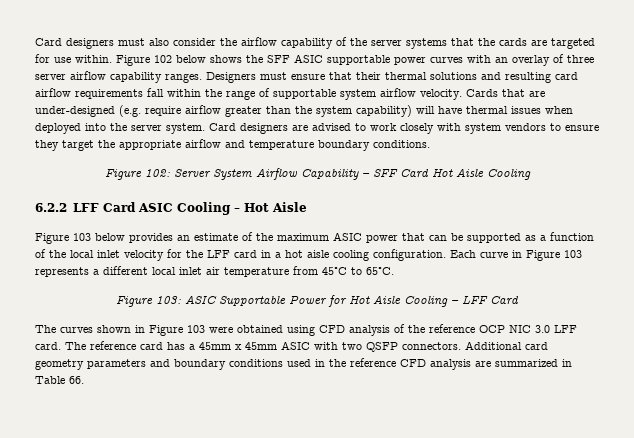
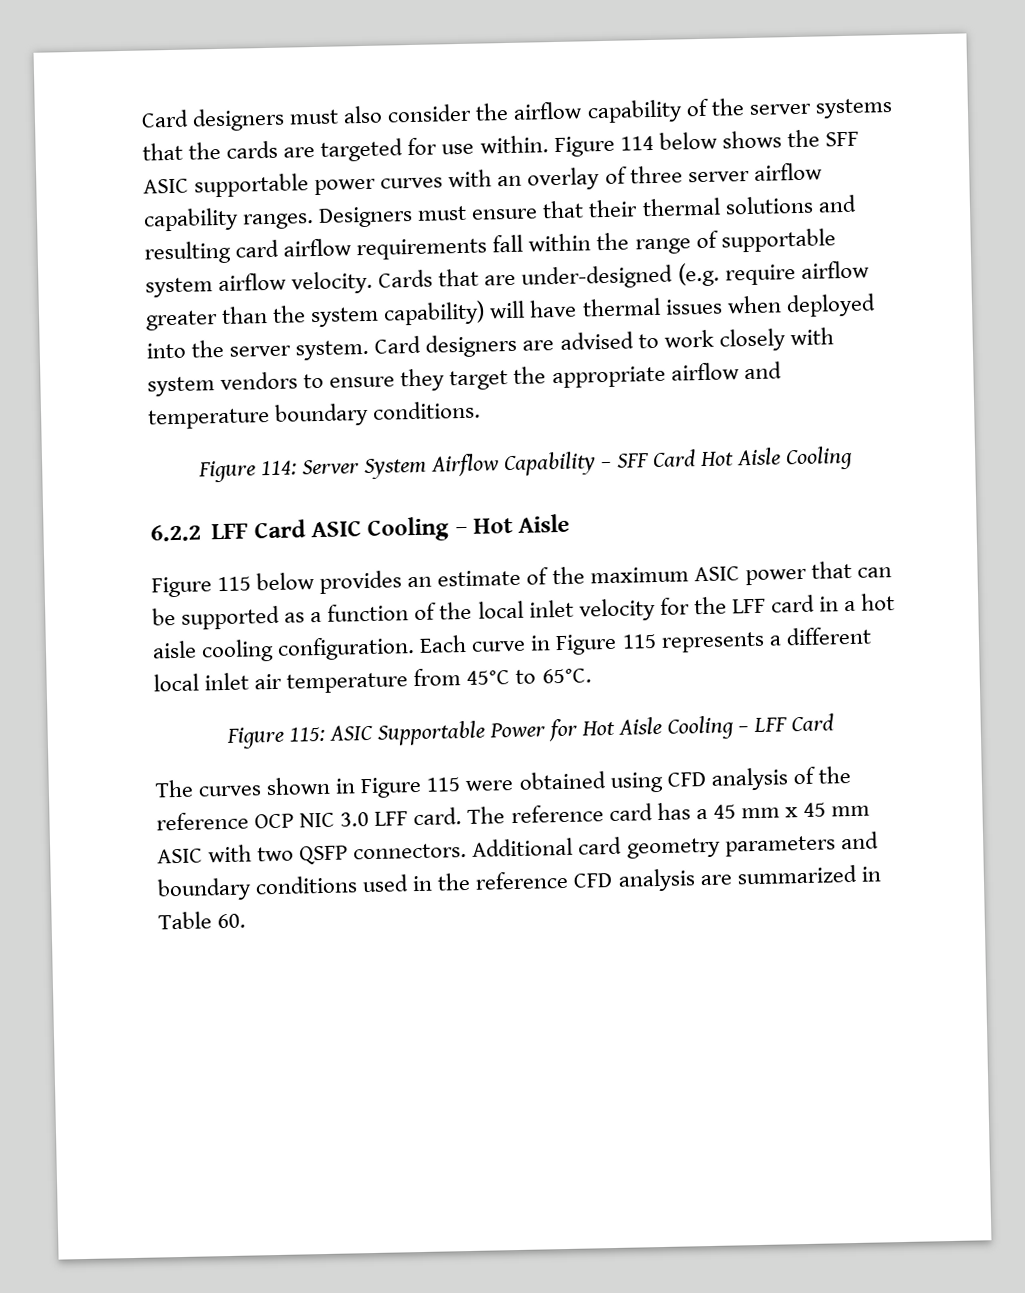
- Figure 102 below shows the SFF ASIC supportable power curves with an overlay of three server airflow capability ranges.
+ Figure 114 below shows the SFF ASIC supportable power curves with an overlay of three server airflow capability ranges.
- Figure 102: Server System Airflow Capability – SFF Card Hot Aisle Cooling
+ Figure 114: Server System Airflow Capability – SFF Card Hot Aisle Cooling
- Figure 103 below provides an estimate of the maximum ASIC power that can be supported as a function of the local inlet velocity for the LFF card in a hot aisle cooling configuration.
+ Figure 115 below provides an estimate of the maximum ASIC power that can be supported as a function of the local inlet velocity for the LFF card in a hot aisle cooling configuration.
- Each curve in Figure 103 represents a different local inlet air temperature from 45°C to 65°C.
+ Each curve in Figure 115 represents a different local inlet air temperature from 45°C to 65°C.
- Figure 103: ASIC Supportable Power for Hot Aisle Cooling – LFF Card
+ Figure 115: ASIC Supportable Power for Hot Aisle Cooling – LFF Card
- The curves shown in Figure 103 were obtained using CFD analysis of the reference OCP NIC 3.0 LFF card.
+ The curves shown in Figure 115 were obtained using CFD analysis of the reference OCP NIC 3.0 LFF card.
- The reference card has a 45mm x 45mm ASIC with two QSFP connectors.
+ The reference card has a 45 mm x 45 mm ASIC with two QSFP connectors.
- Additional card geometry parameters and boundary conditions used in the reference CFD analysis are summarized in Table 66.
+ Additional card geometry parameters and boundary conditions used in the reference CFD analysis are summarized in Table 60.

